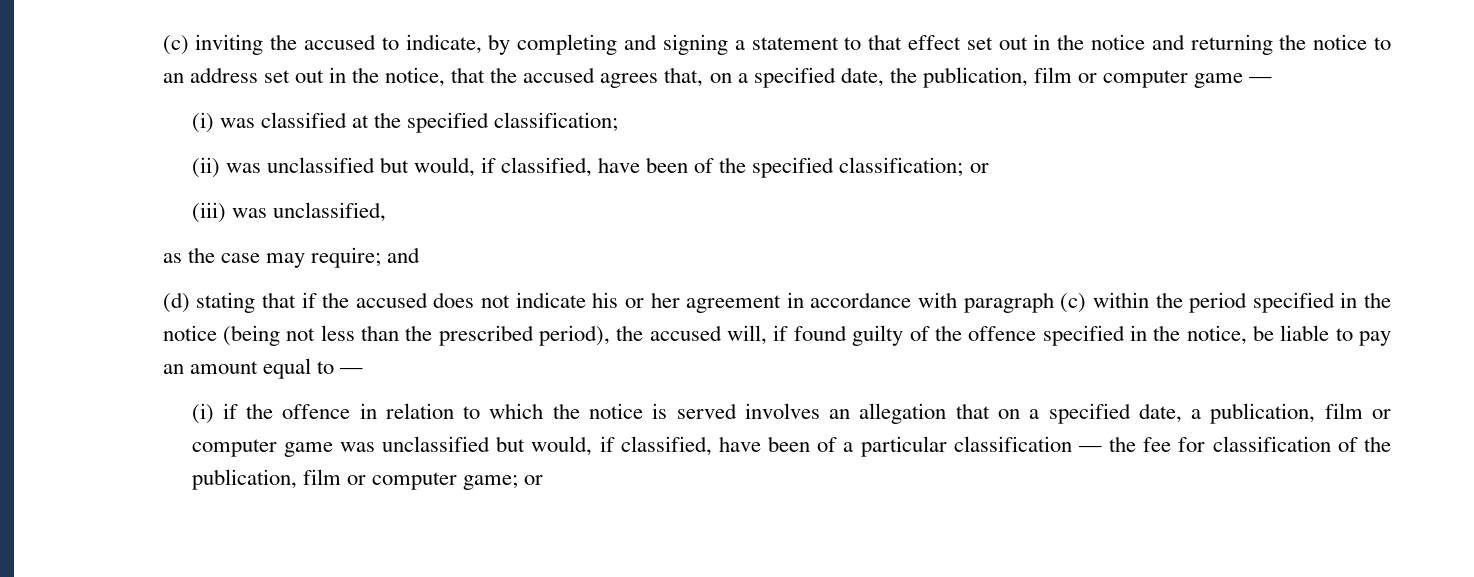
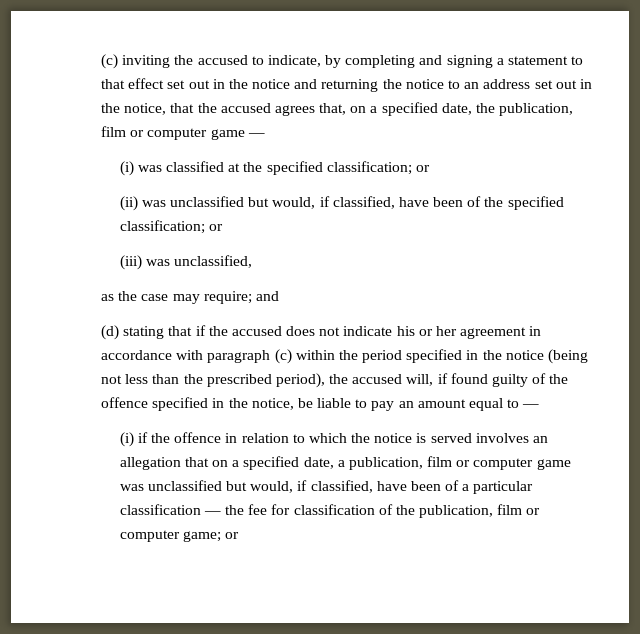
- (i) was classified at the specified classification;
+ (i) was classified at the specified classification; or

